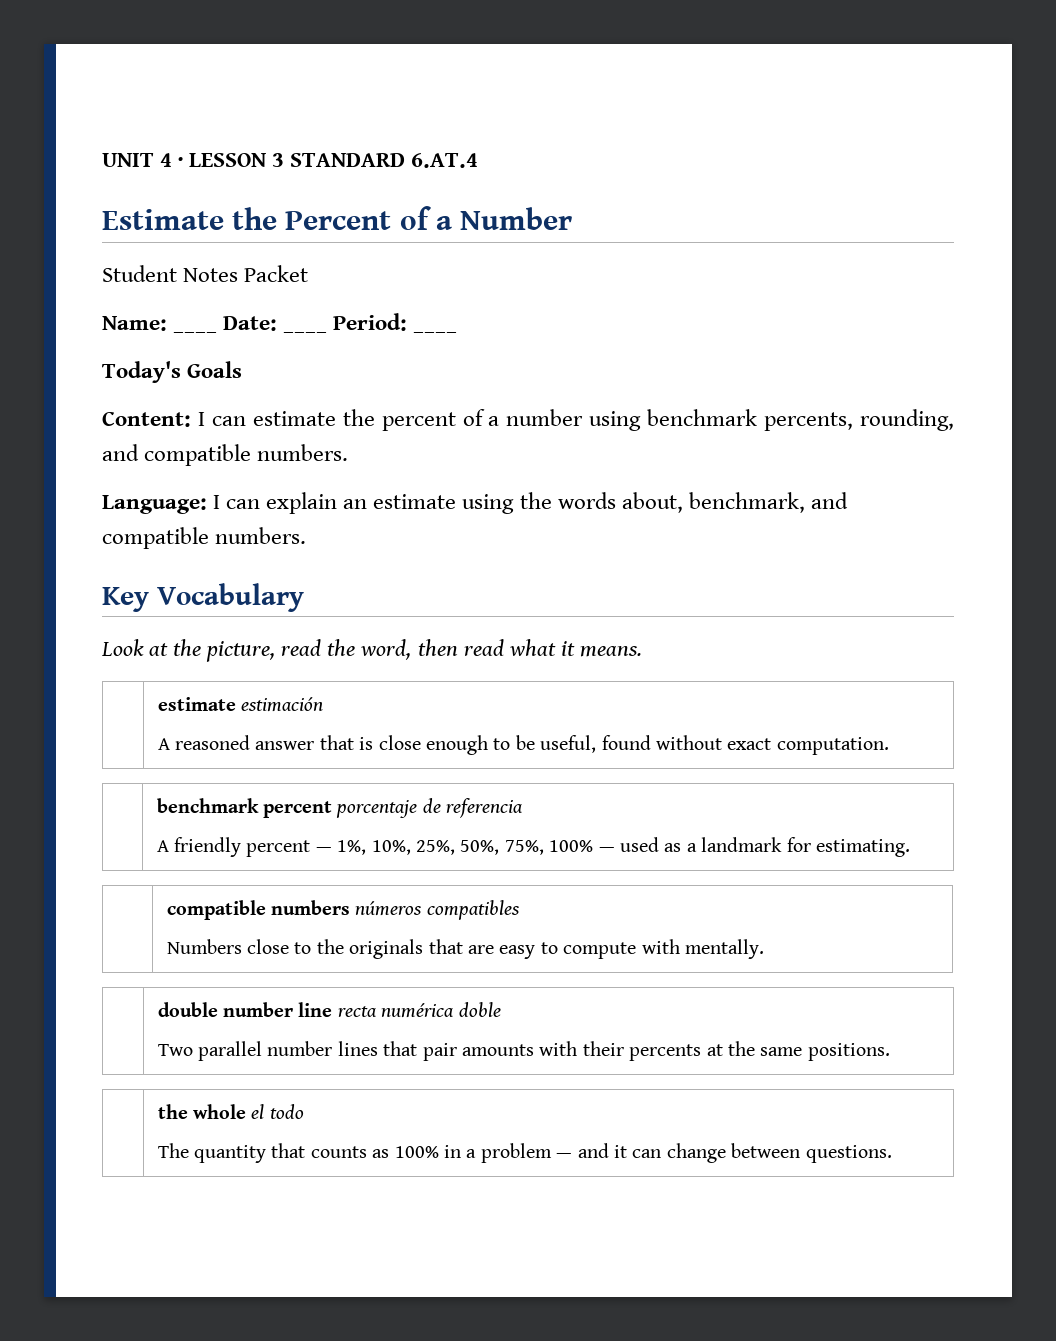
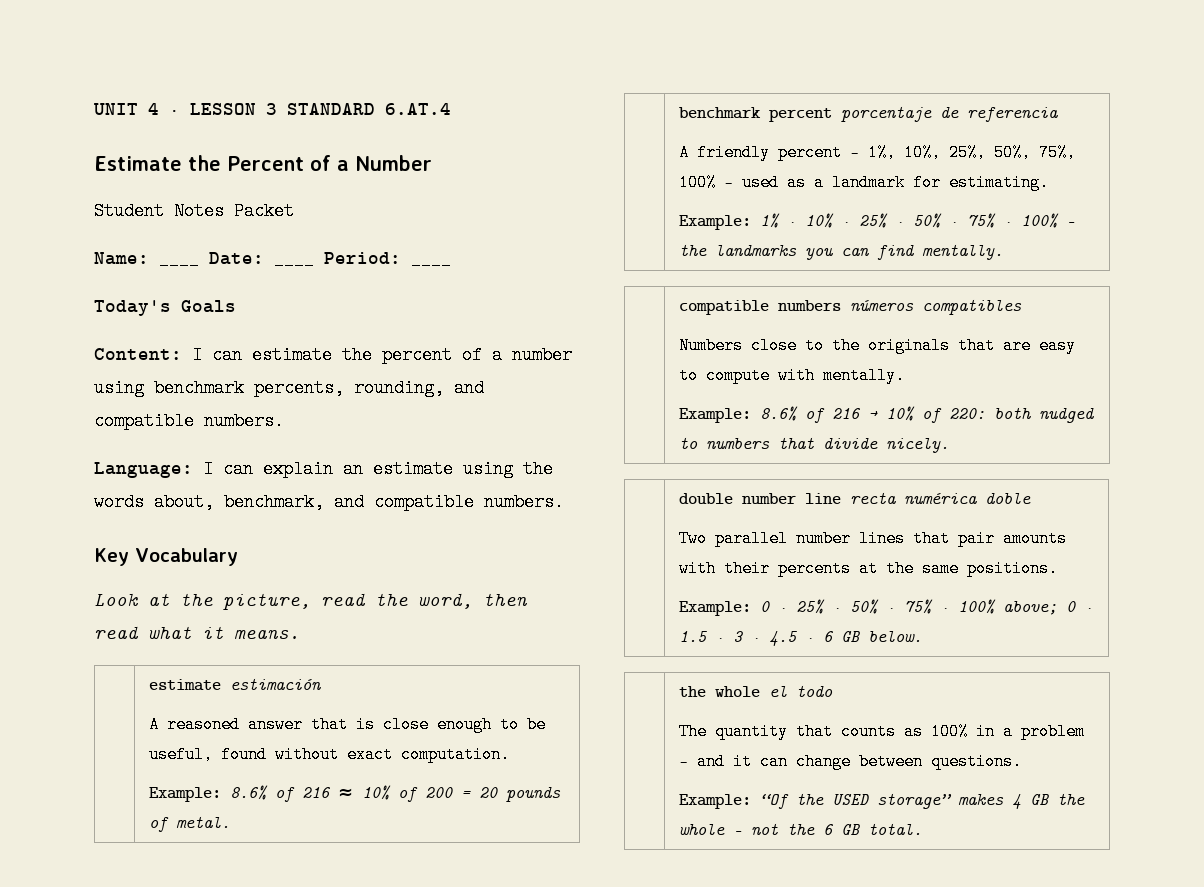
  | estimate estimación
  A reasoned answer that is close enough to be useful, found without exact computation.
+ Example: 8.6% of 216 ≈ 10% of 200 = 20 pounds of metal.
+ Example: 1% · 10% · 25% · 50% · 75% · 100% — the landmarks you can find mentally.
  | compatible numbers números compatibles
  Numbers close to the originals that are easy to compute with mentally.
+ Example: 8.6% of 216 → 10% of 220: both nudged to numbers that divide nicely.
+ Example: 0 · 25% · 50% · 75% · 100% above; 0 · 1.5 · 3 · 4.5 · 6 GB below.
  | the whole el todo
  The quantity that counts as 100% in a problem — and it can change between questions.
+ Example: “Of the USED storage” makes 4 GB the whole — not the 6 GB total.

